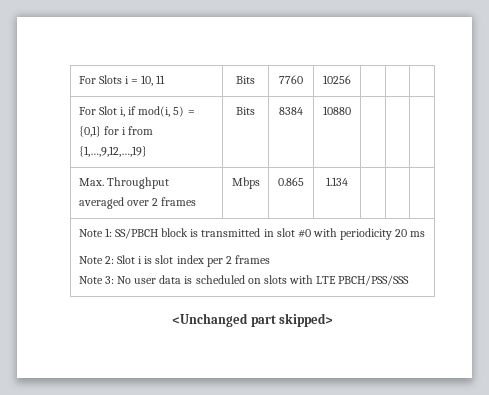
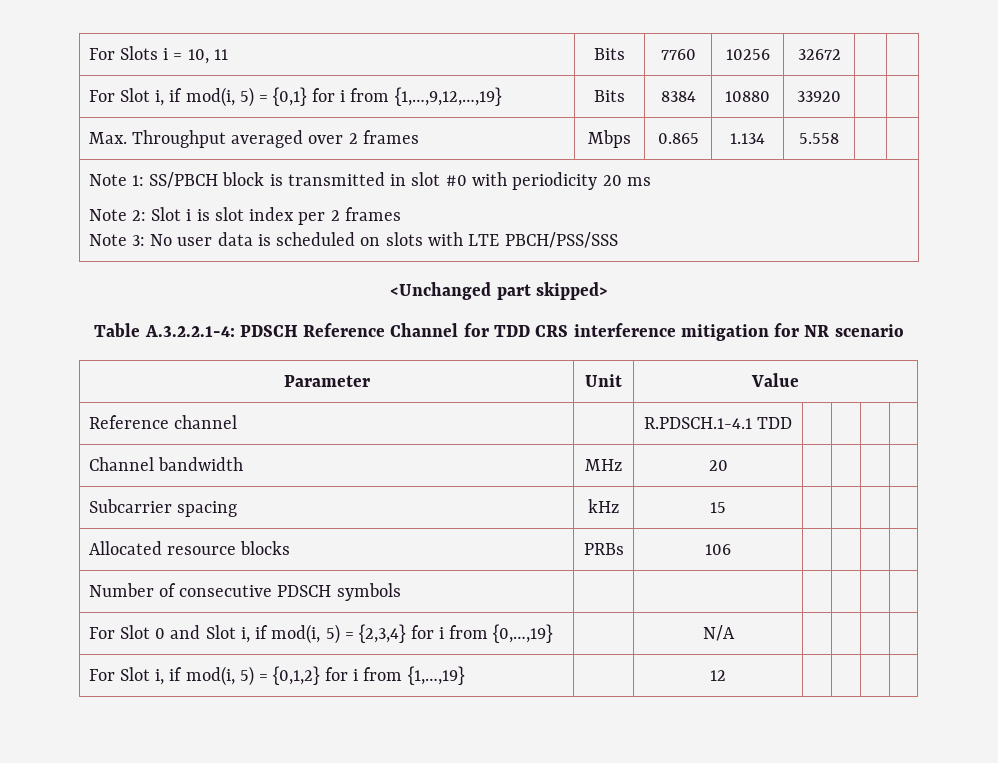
- For Slots i = 10, 11 | Bits | 7760 | 10256 | | |
+ For Slots i = 10, 11 | Bits | 7760 | 10256 | 32672 | |
- For Slot i, if mod(i, 5) = {0,1} for i from {1,…,9,12,…,19} | Bits | 8384 | 10880 | | |
+ For Slot i, if mod(i, 5) = {0,1} for i from {1,…,9,12,…,19} | Bits | 8384 | 10880 | 33920 | |
- Max. Throughput averaged over 2 frames | Mbps | 0.865 | 1.134 | | |
+ Max. Throughput averaged over 2 frames | Mbps | 0.865 | 1.134 | 5.558 | |
+ Table A.3.2.2.1-4: PDSCH Reference Channel for TDD CRS interference mitigation for NR scenario
+ Parameter | Unit | Value
+ Reference channel | | R.PDSCH.1-4.1 TDD | | | |
+ Channel bandwidth | MHz | 20 | | | |
+ Subcarrier spacing | kHz | 15 | | | |
+ Allocated resource blocks | PRBs | 106 | | | |
+ Number of consecutive PDSCH symbols | | | | | |
+ For Slot 0 and Slot i, if mod(i, 5) = {2,3,4} for i from {0,…,19} | | N/A | | | |
+ For Slot i, if mod(i, 5) = {0,1,2} for i from {1,…,19} | | 12 | | | |

